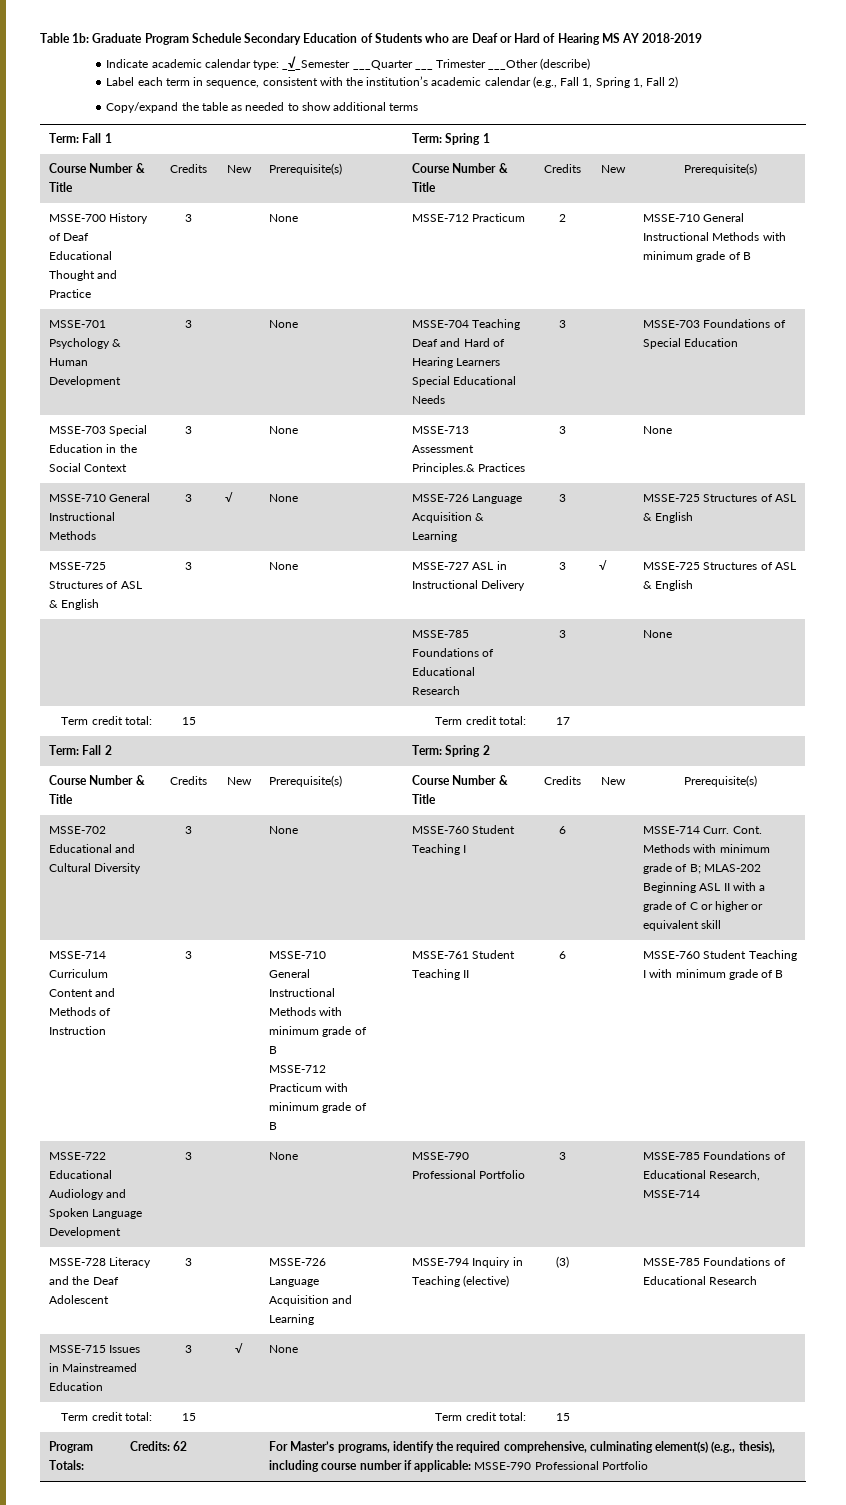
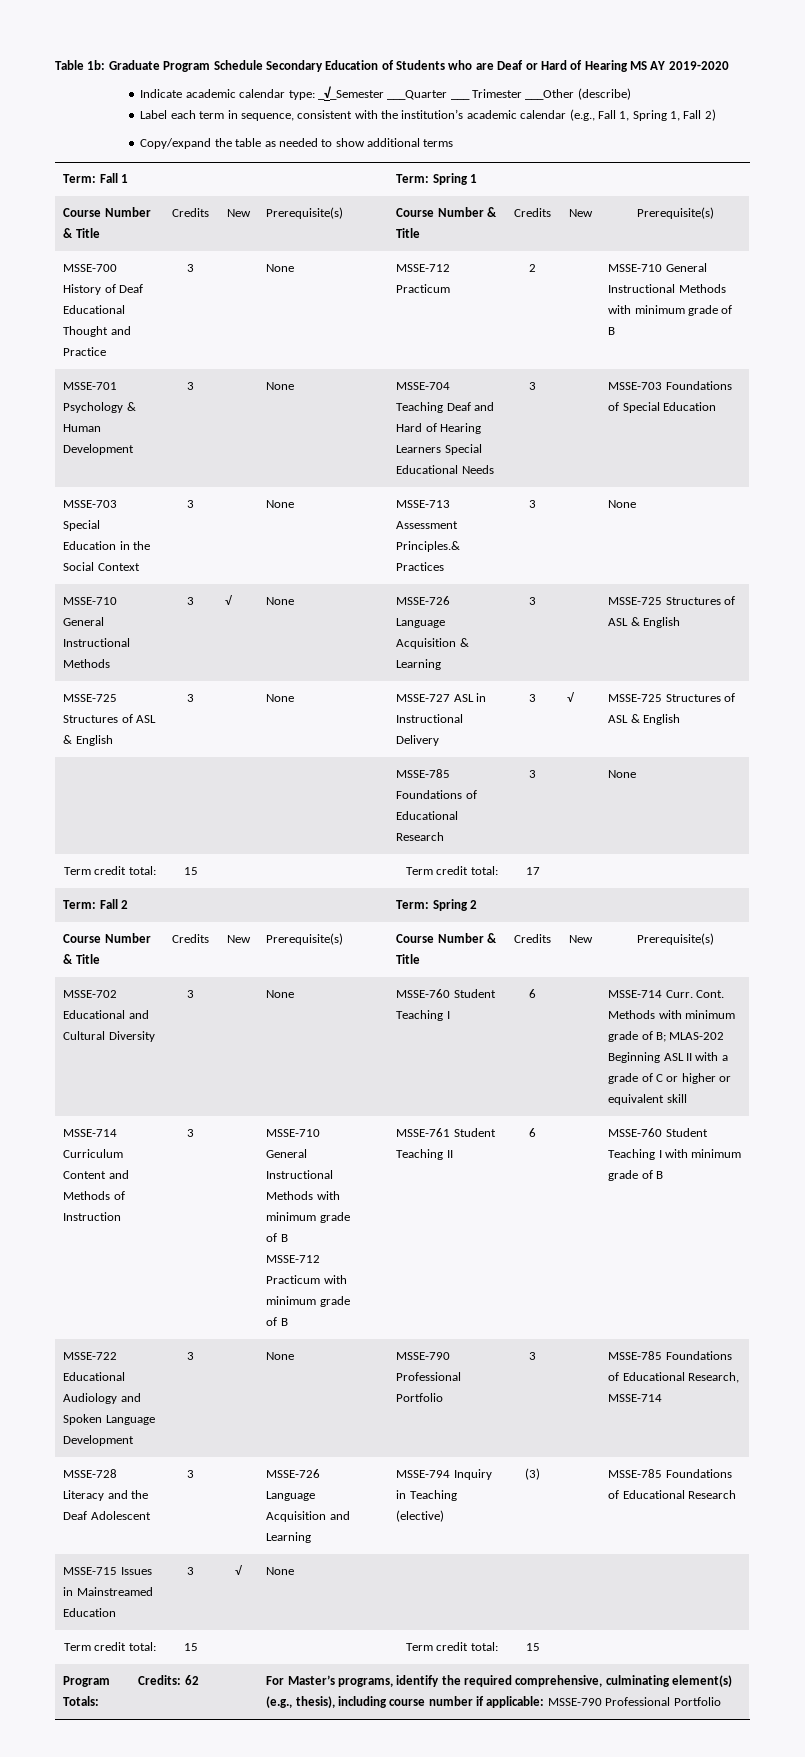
- Table 1b: Graduate Program Schedule Secondary Education of Students who are Deaf or Hard of Hearing MS AY 2018-2019
+ Table 1b: Graduate Program Schedule Secondary Education of Students who are Deaf or Hard of Hearing MS AY 2019-2020

